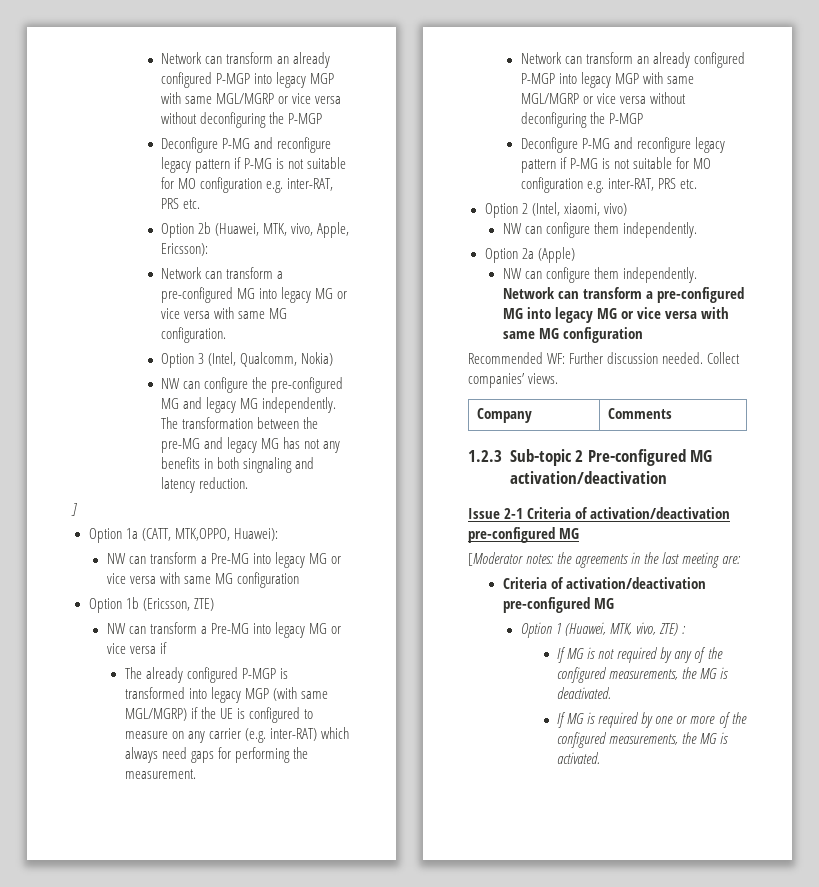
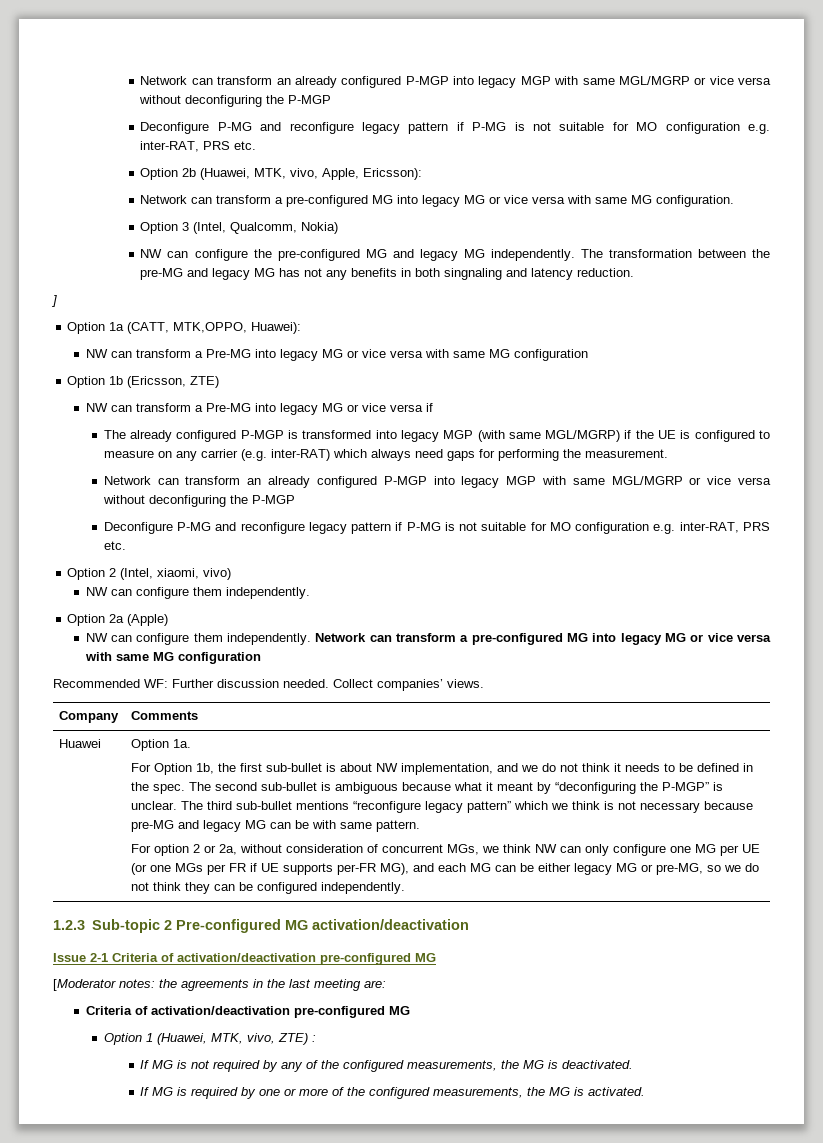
+ Huawei | Option 1a.
+ For Option 1b, the first sub-bullet is about NW implementation, and we do not think it needs to be defined in the spec. The second sub-bullet is ambiguous because what it meant by “deconfiguring the P-MGP” is unclear. The third sub-bullet mentions “reconfigure legacy pattern” which we think is not necessary because pre-MG and legacy MG can be with same pattern.
+ For option 2 or 2a, without consideration of concurrent MGs, we think NW can only configure one MG per UE (or one MGs per FR if UE supports per-FR MG), and each MG can be either legacy MG or pre-MG, so we do not think they can be configured independently.

